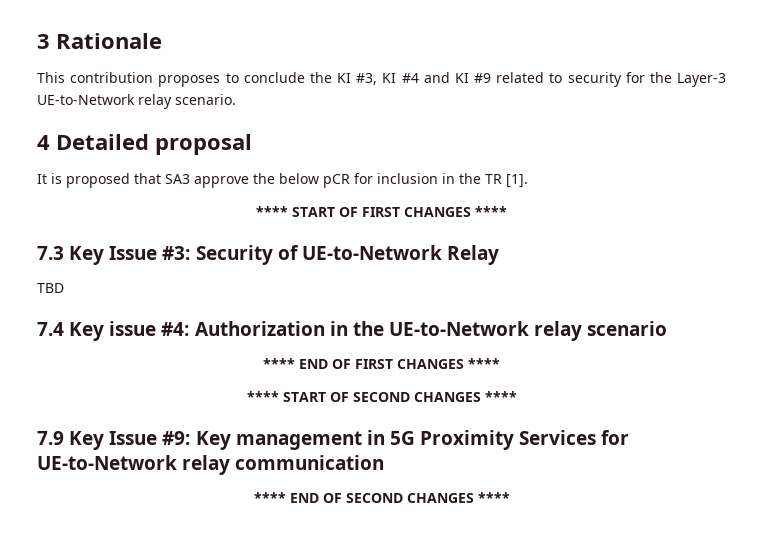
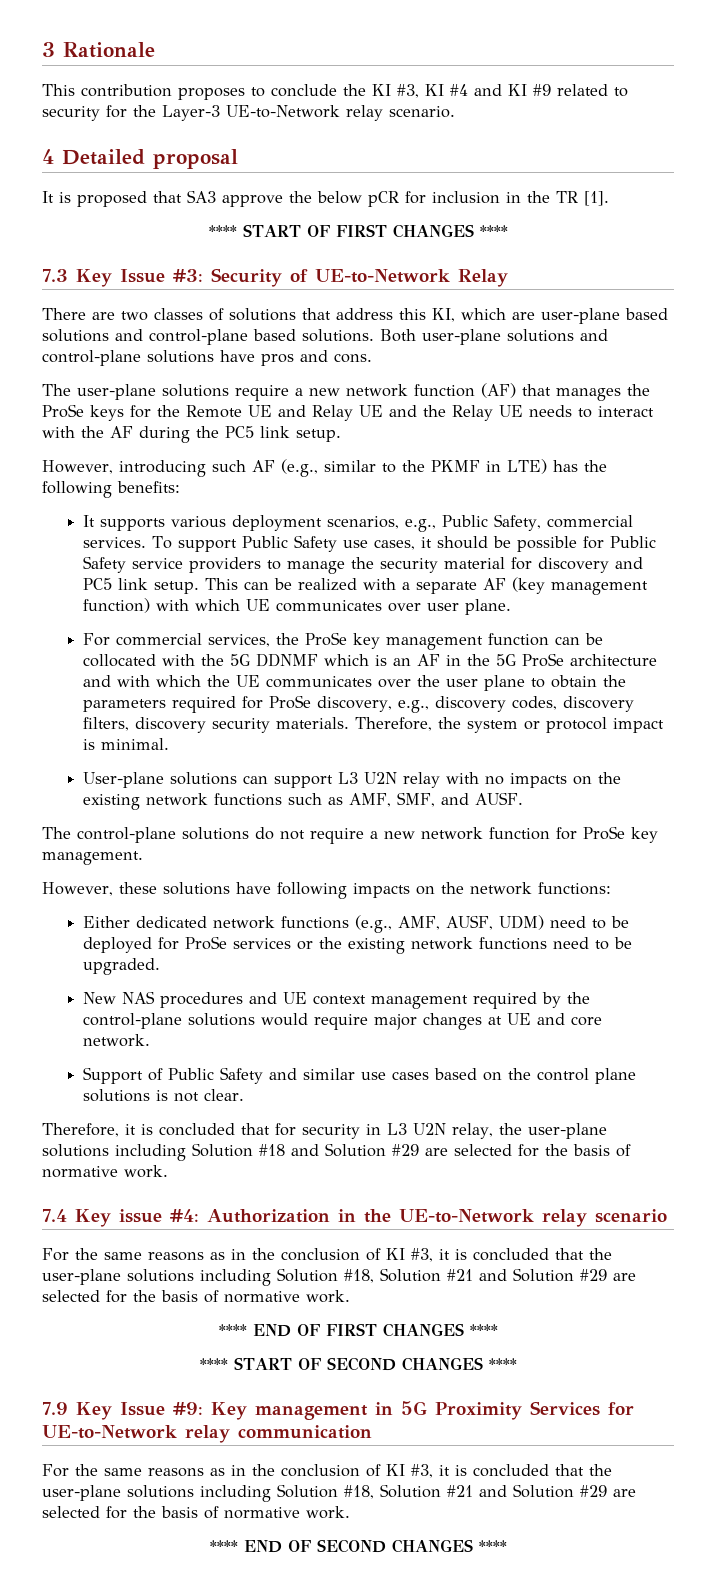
- TBD
+ There are two classes of solutions that address this KI, which are user-plane based solutions and control-plane based solutions. Both user-plane solutions and control-plane solutions have pros and cons.
+ The user-plane solutions require a new network function (AF) that manages the ProSe keys for the Remote UE and Relay UE and the Relay UE needs to interact with the AF during the PC5 link setup.
+ However, introducing such AF (e.g., similar to the PKMF in LTE) has the following benefits:
+ It supports various deployment scenarios, e.g., Public Safety, commercial services. To support Public Safety use cases, it should be possible for Public Safety service providers to manage the security material for discovery and PC5 link setup. This can be realized with a separate AF (key management function) with which UE communicates over user plane.
+ For commercial services, the ProSe key management function can be collocated with the 5G DDNMF which is an AF in the 5G ProSe architecture and with which the UE communicates over the user plane to obtain the parameters required for ProSe discovery, e.g., discovery codes, discovery filters, discovery security materials. Therefore, the system or protocol impact is minimal.
+ User-plane solutions can support L3 U2N relay with no impacts on the existing network functions such as AMF, SMF, and AUSF.
+ The control-plane solutions do not require a new network function for ProSe key management.
+ However, these solutions have following impacts on the network functions:
+ Either dedicated network functions (e.g., AMF, AUSF, UDM) need to be deployed for ProSe services or the existing network functions need to be upgraded.
+ New NAS procedures and UE context management required by the control-plane solutions would require major changes at UE and core network.
+ Support of Public Safety and similar use cases based on the control plane solutions is not clear.
+ Therefore, it is concluded that for security in L3 U2N relay, the user-plane solutions including Solution #18 and Solution #29 are selected for the basis of normative work.
  7.4 Key issue #4: Authorization in the UE-to-Network relay scenario
+ For the same reasons as in the conclusion of KI #3, it is concluded that the user-plane solutions including Solution #18, Solution #21 and Solution #29 are selected for the basis of normative work.
  7.9 Key Issue #9: Key management in 5G Proximity Services for UE-to-Network relay communication
+ For the same reasons as in the conclusion of KI #3, it is concluded that the user-plane solutions including Solution #18, Solution #21 and Solution #29 are selected for the basis of normative work.

